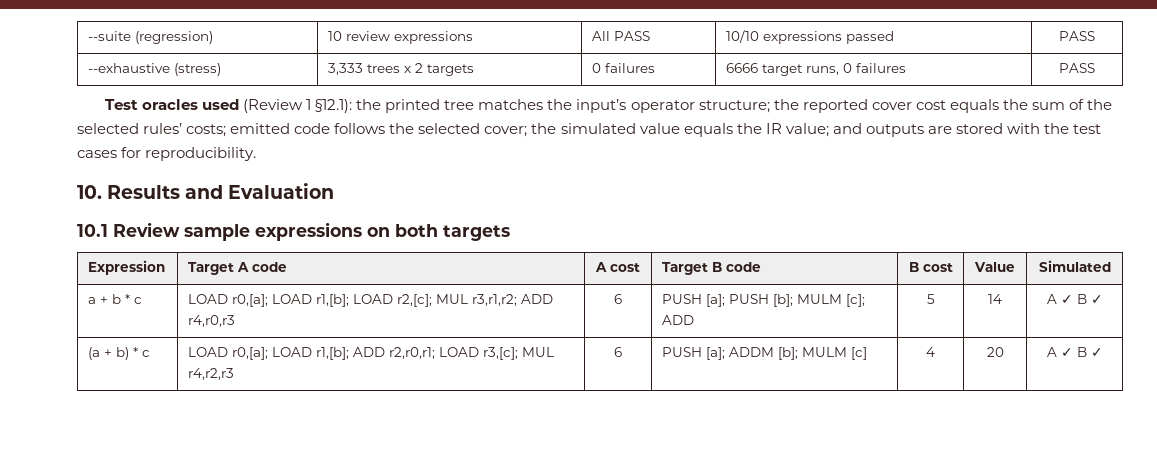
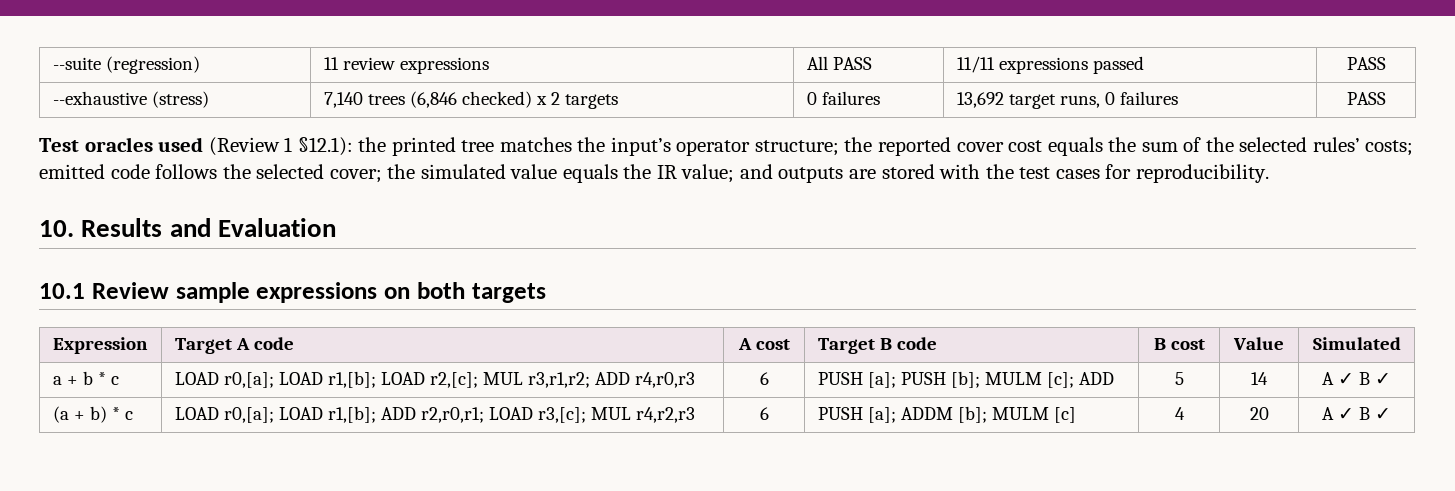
- --suite (regression) | 10 review expressions | All PASS | 10/10 expressions passed | PASS
+ --suite (regression) | 11 review expressions | All PASS | 11/11 expressions passed | PASS
- --exhaustive (stress) | 3,333 trees x 2 targets | 0 failures | 6666 target runs, 0 failures | PASS
+ --exhaustive (stress) | 7,140 trees (6,846 checked) x 2 targets | 0 failures | 13,692 target runs, 0 failures | PASS

